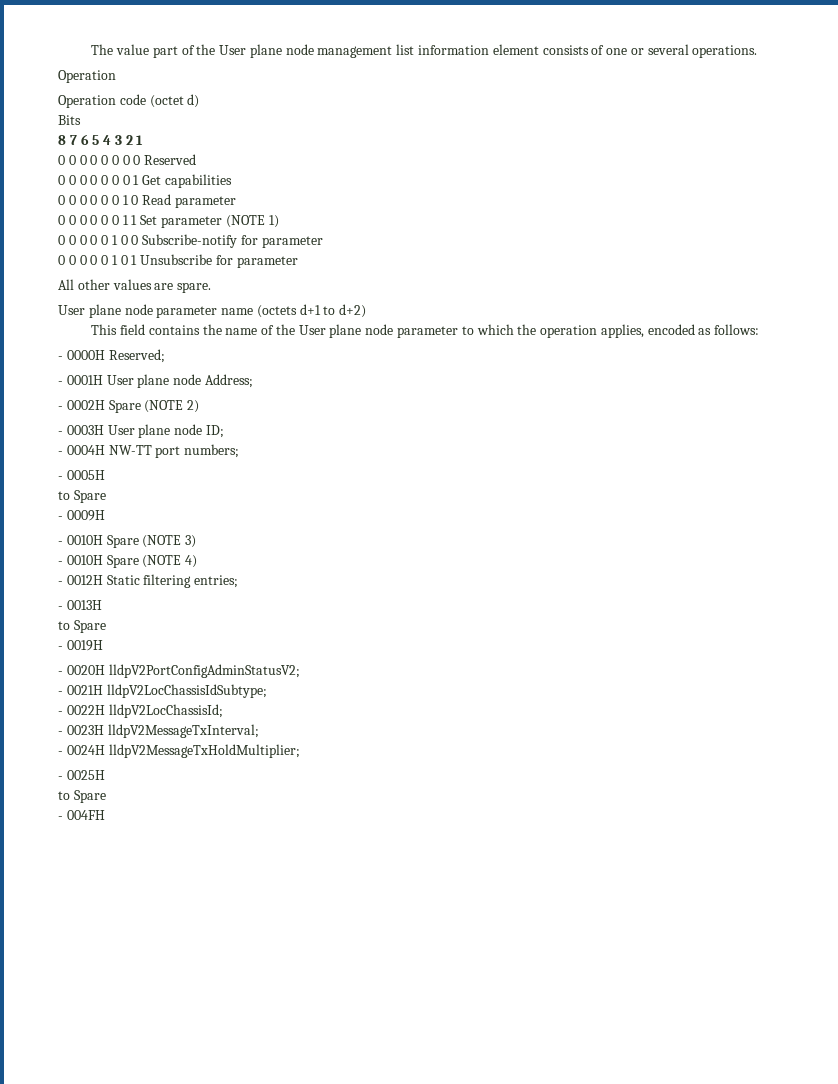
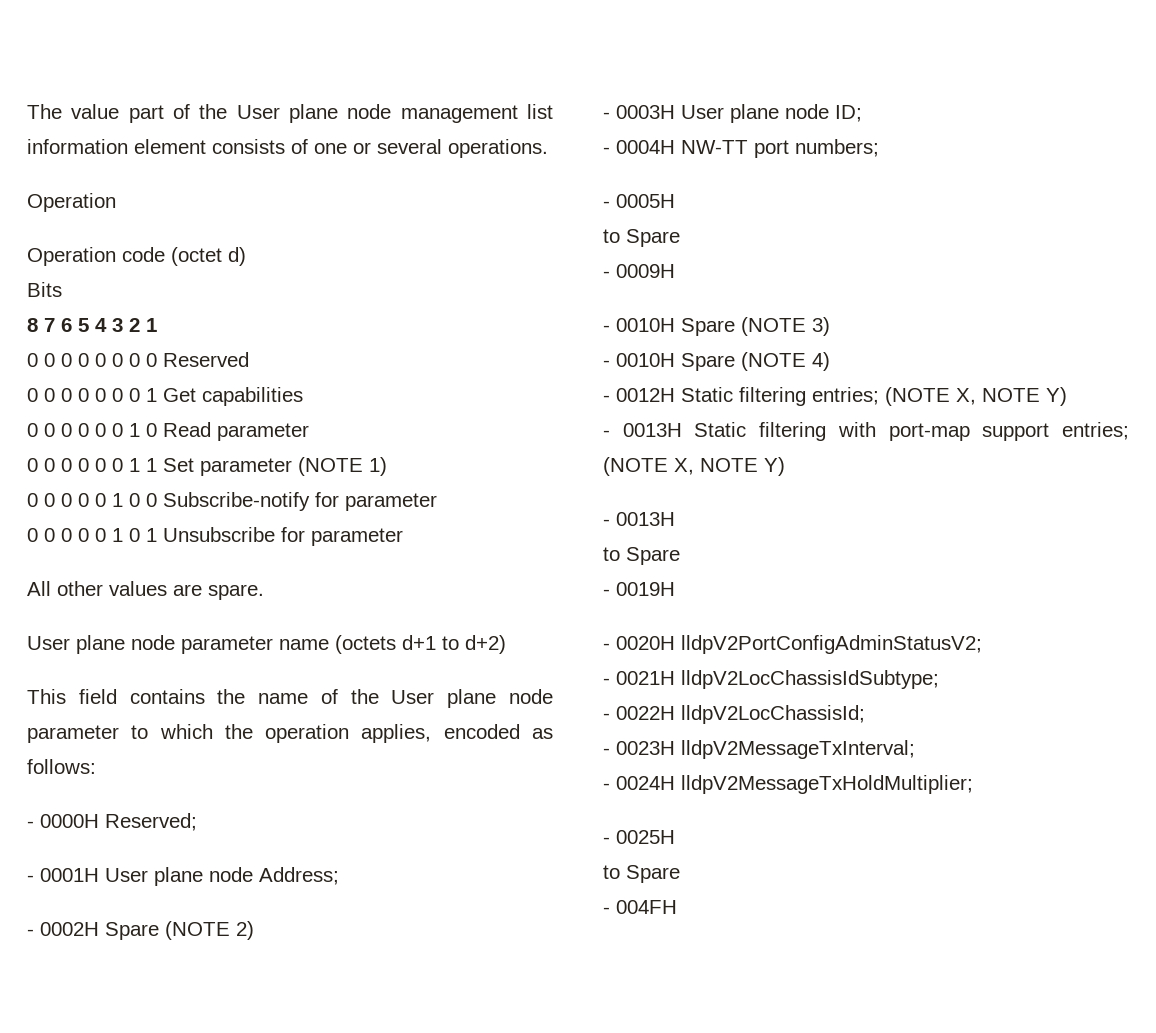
- - 0012H Static filtering entries;
+ - 0012H Static filtering entries; (NOTE X, NOTE Y)
+ - 0013H Static filtering with port-map support entries; (NOTE X, NOTE Y)

